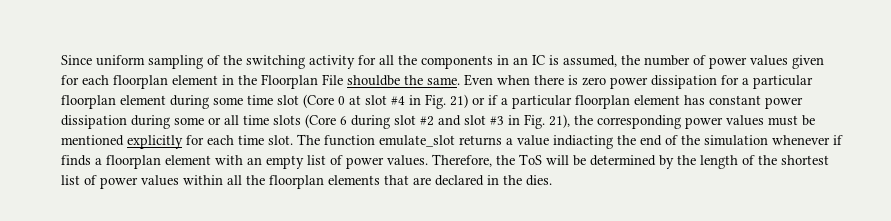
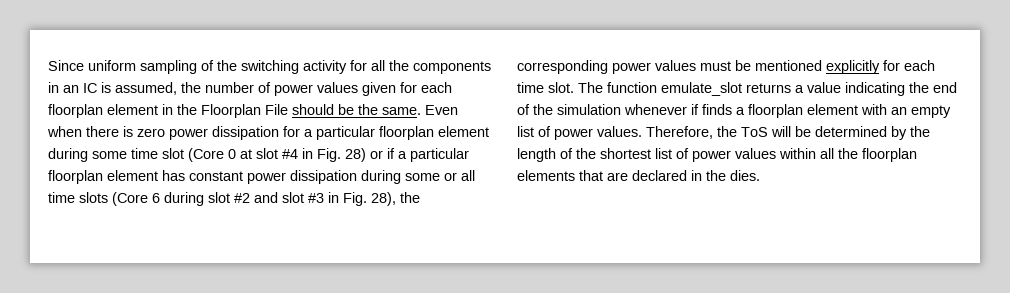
- Since uniform sampling of the switching activity for all the components in an IC is assumed, the number of power values given for each floorplan element in the Floorplan File shouldbe the same.
+ Since uniform sampling of the switching activity for all the components in an IC is assumed, the number of power values given for each floorplan element in the Floorplan File should be the same.
- Even when there is zero power dissipation for a particular floorplan element during some time slot (Core 0 at slot #4 in Fig. 21) or if a particular floorplan element has constant power dissipation during some or all time slots (Core 6 during slot #2 and slot #3 in Fig. 21), the corresponding power values must be mentioned explicitly for each time slot.
+ Even when there is zero power dissipation for a particular floorplan element during some time slot (Core 0 at slot #4 in Fig. 28) or if a particular floorplan element has constant power dissipation during some or all time slots (Core 6 during slot #2 and slot #3 in Fig. 28), the corresponding power values must be mentioned explicitly for each time slot.
- The function emulate_slot returns a value indiacting the end of the simulation whenever if finds a floorplan element with an empty list of power values.
+ The function emulate_slot returns a value indicating the end of the simulation whenever if finds a floorplan element with an empty list of power values.

